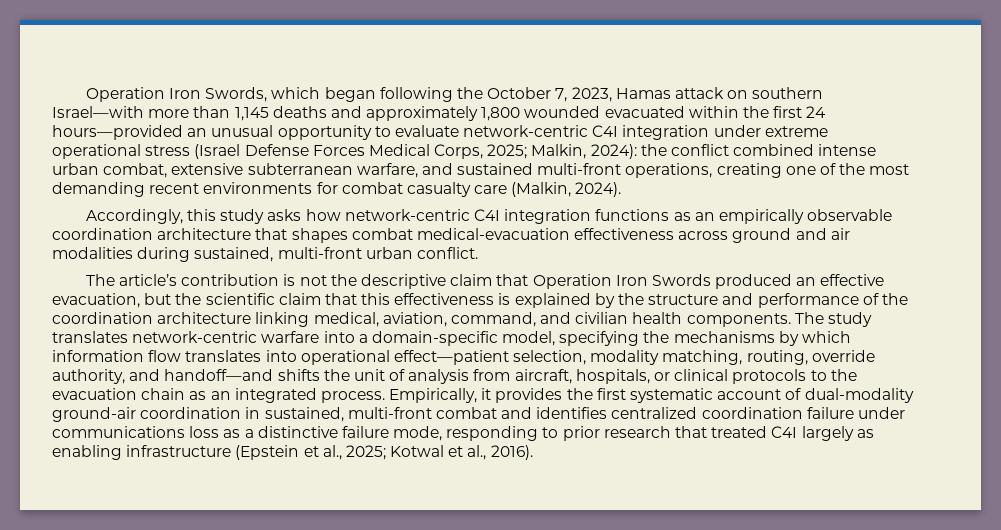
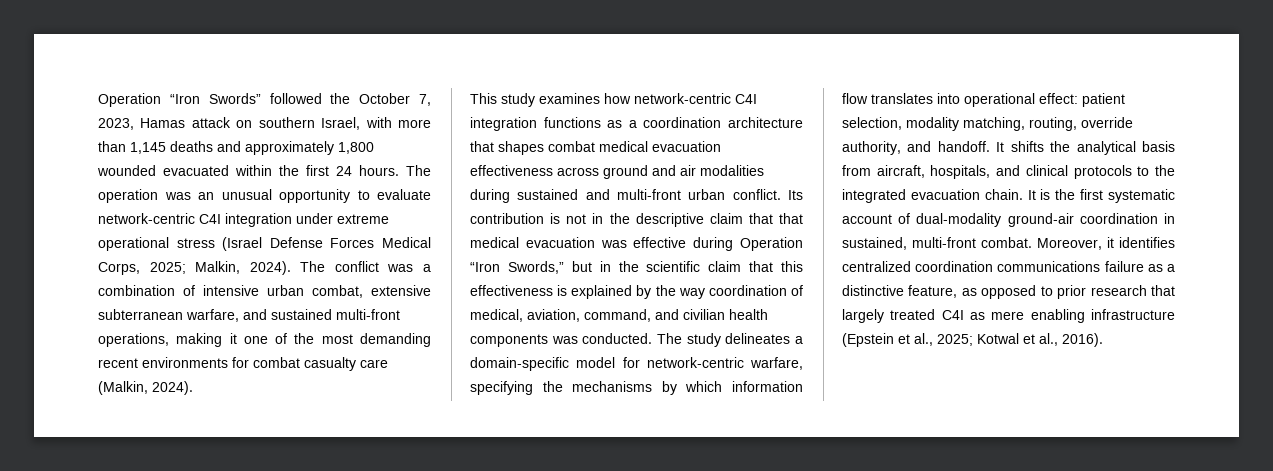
- Operation Iron Swords, which began following the October 7, 2023, Hamas attack on southern Israel—with more than 1,145 deaths and approximately 1,800 wounded evacuated within the first 24 hours—provided an unusual opportunity to evaluate network-centric C4I integration under extreme operational stress (Israel Defense Forces Medical Corps, 2025;
+ Operation “Iron Swords” followed the October 7, 2023, Hamas attack on southern Israel, with more than 1,145 deaths and approximately 1,800 wounded evacuated within the first 24 hours. The operation was an unusual opportunity to evaluate network-centric C4I integration under extreme operational stress (Israel Defense Forces Medical Corps, 2025;
- Malkin, 2024): the conflict combined intense urban combat, extensive subterranean warfare, and sustained multi-front operations, creating one of the most demanding recent environments for combat casualty care (Malkin, 2024).
+ Malkin, 2024). The conflict was a combination of intensive urban combat, extensive subterranean warfare, and sustained multi-front operations, making it one of the most demanding recent environments for combat casualty care (Malkin, 2024).
- Accordingly, this study asks how network-centric C4I integration functions as an empirically observable coordination architecture that shapes combat medical-evacuation effectiveness across ground and air modalities during sustained, multi-front urban conflict.
- The article’s contribution is not the descriptive claim that Operation Iron Swords produced an effective evacuation, but the scientific claim that this effectiveness is explained by the structure and performance of the coordination architecture linking medical, aviation, command, and civilian health components. The study translates network-centric warfare into a domain-specific model, specifying the mechanisms by which information flow translates into operational effect—patient selection, modality matching, routing, override authority, and handoff—and shifts the unit of analysis from aircraft, hospitals, or clinical protocols to the evacuation chain as an integrated process. Empirically, it provides the first systematic account of dual-modality ground-air coordination in sustained, multi-front combat and identifies centralized coordination failure under communications loss as a distinctive failure mode, responding to prior research that treated C4I largely as enabling infrastructure (Epstein et al., 2025;
+ This study examines how network-centric C4I integration functions as a coordination architecture that shapes combat medical evacuation effectiveness across ground and air modalities during sustained and multi-front urban conflict. Its contribution is not in the descriptive claim that that medical evacuation was effective during Operation “Iron Swords,” but in the scientific claim that this effectiveness is explained by the way coordination of medical, aviation, command, and civilian health components was conducted. The study delineates a domain-specific model for network-centric warfare, specifying the mechanisms by which information flow translates into operational effect: patient selection, modality matching, routing, override authority, and handoff. It shifts the analytical basis from aircraft, hospitals, and clinical protocols to the integrated evacuation chain. It is the first systematic account of dual-modality ground-air coordination in sustained, multi-front combat. Moreover, it identifies centralized coordination communications failure as a distinctive feature, as opposed to prior research that largely treated C4I as mere enabling infrastructure (Epstein et al., 2025;

